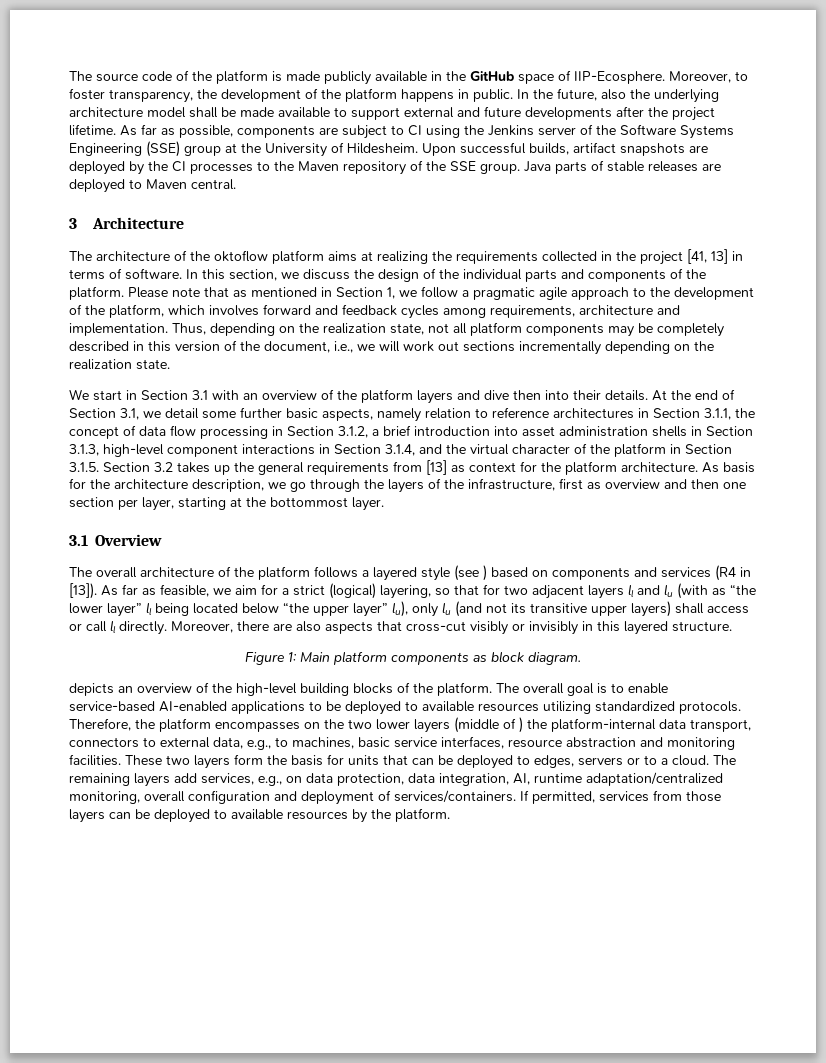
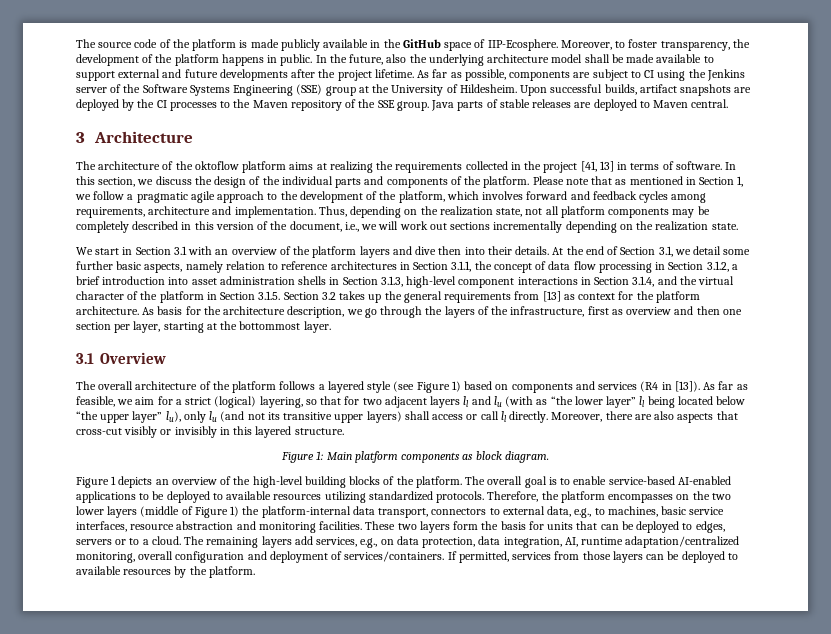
- The overall architecture of the platform follows a layered style (see ) based on components and services (R4 in [13]).
+ The overall architecture of the platform follows a layered style (see Figure 1) based on components and services (R4 in [13]).
- depicts an overview of the high-level building blocks of the platform.
+ Figure 1 depicts an overview of the high-level building blocks of the platform.
- Therefore, the platform encompasses on the two lower layers (middle of ) the platform-internal data transport, connectors to external data, e.g., to machines, basic service interfaces, resource abstraction and monitoring facilities.
+ Therefore, the platform encompasses on the two lower layers (middle of Figure 1) the platform-internal data transport, connectors to external data, e.g., to machines, basic service interfaces, resource abstraction and monitoring facilities.

